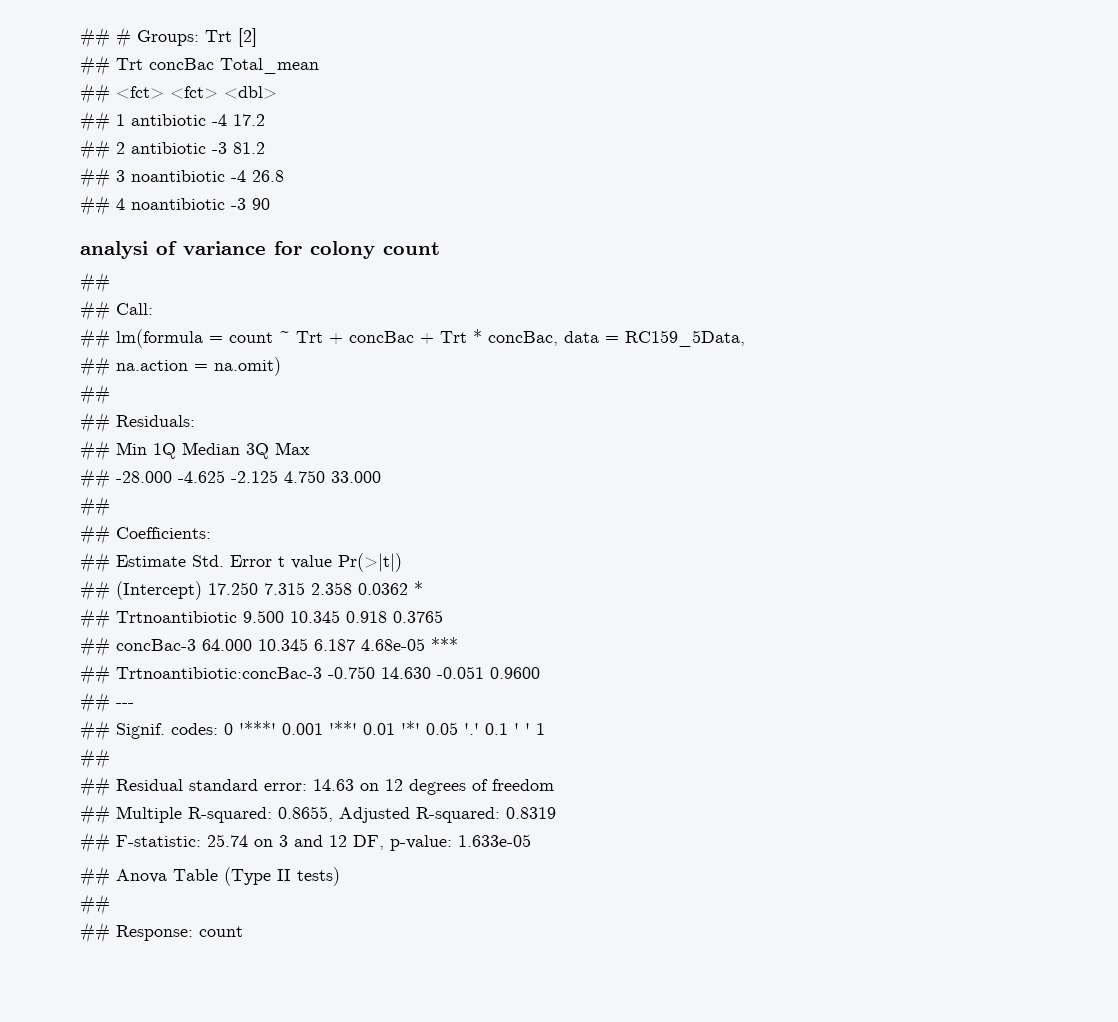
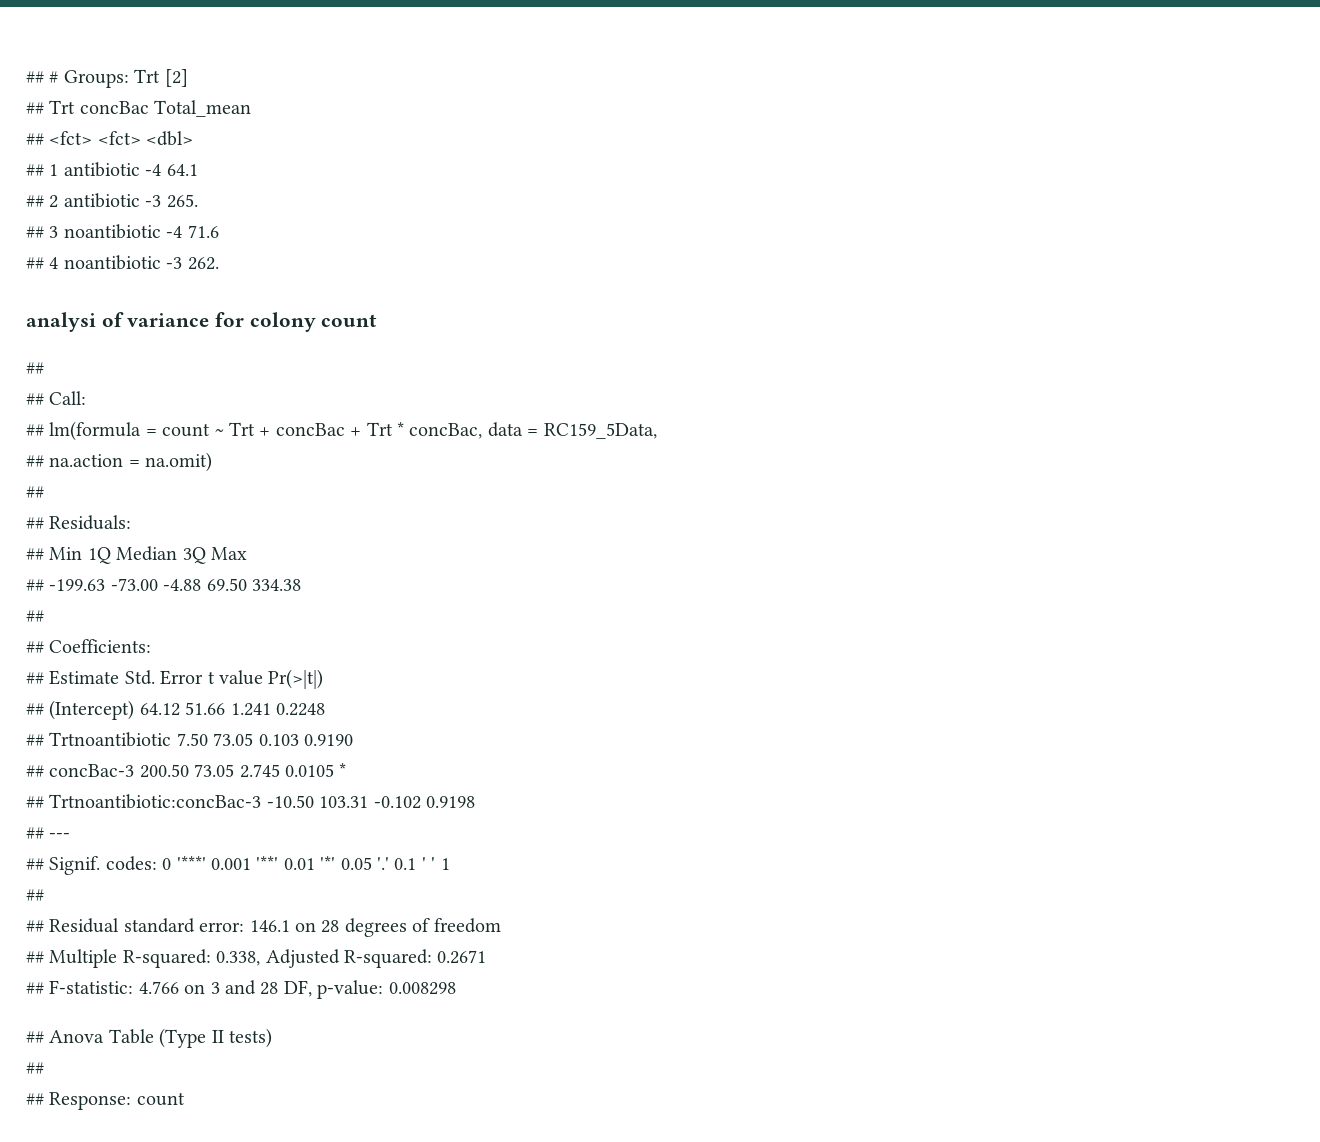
- ## 1 antibiotic -4 17.2
+ ## 1 antibiotic -4 64.1
- ## 2 antibiotic -3 81.2
+ ## 2 antibiotic -3 265.
- ## 3 noantibiotic -4 26.8
+ ## 3 noantibiotic -4 71.6
- ## 4 noantibiotic -3 90
+ ## 4 noantibiotic -3 262.
- ## -28.000 -4.625 -2.125 4.750 33.000
+ ## -199.63 -73.00 -4.88 69.50 334.38
- ## (Intercept) 17.250 7.315 2.358 0.0362 *
- ## Trtnoantibiotic 9.500 10.345 0.918 0.3765
- ## concBac-3 64.000 10.345 6.187 4.68e-05 ***
- ## Trtnoantibiotic:concBac-3 -0.750 14.630 -0.051 0.9600
+ ## (Intercept) 64.12 51.66 1.241 0.2248
+ ## Trtnoantibiotic 7.50 73.05 0.103 0.9190
+ ## concBac-3 200.50 73.05 2.745 0.0105 *
+ ## Trtnoantibiotic:concBac-3 -10.50 103.31 -0.102 0.9198
- ## Residual standard error: 14.63 on 12 degrees of freedom
+ ## Residual standard error: 146.1 on 28 degrees of freedom
- ## Multiple R-squared: 0.8655, Adjusted R-squared: 0.8319
+ ## Multiple R-squared: 0.338, Adjusted R-squared: 0.2671
- ## F-statistic: 25.74 on 3 and 12 DF, p-value: 1.633e-05
+ ## F-statistic: 4.766 on 3 and 28 DF, p-value: 0.008298

